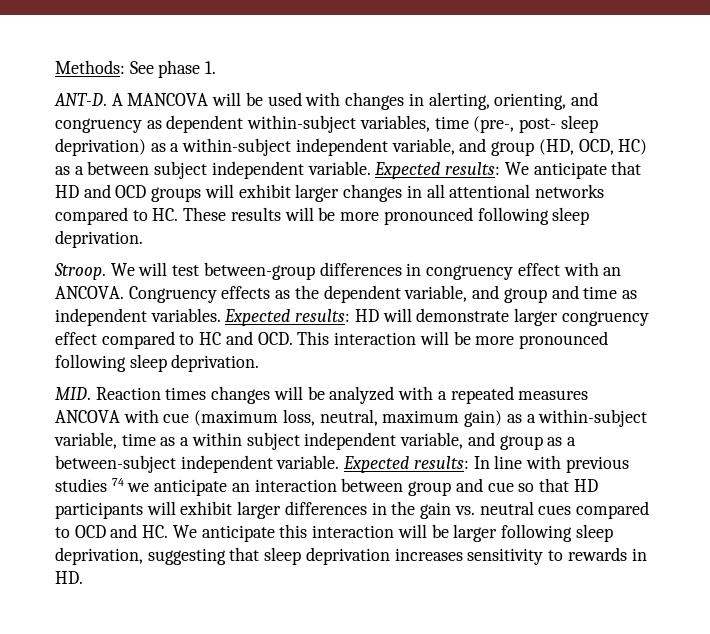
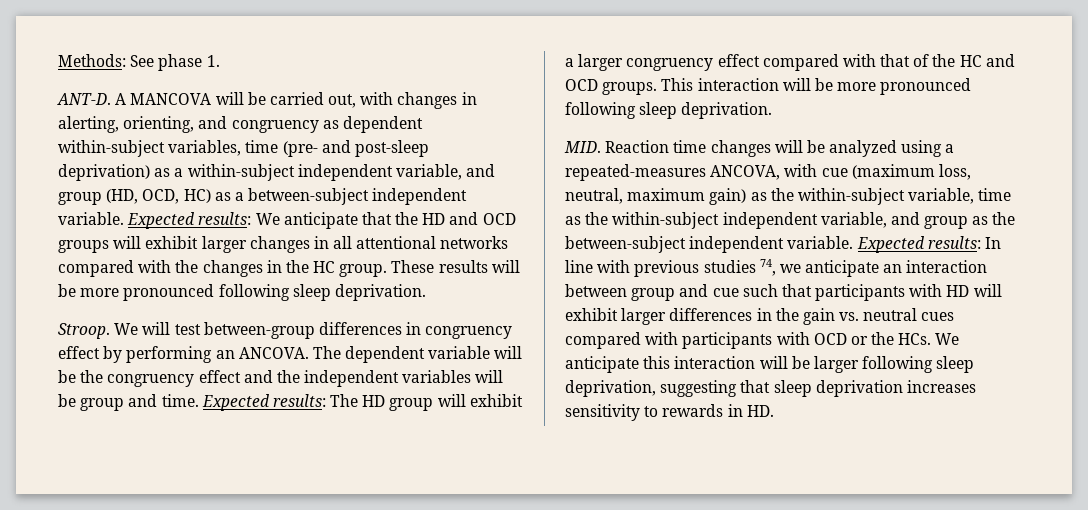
- A MANCOVA will be used with changes in alerting, orienting, and congruency as dependent within-subject variables, time (pre-, post- sleep deprivation) as a within-subject independent variable, and group (HD, OCD, HC) as a between subject independent variable.
+ A MANCOVA will be carried out, with changes in alerting, orienting, and congruency as dependent within-subject variables, time (pre- and post-sleep deprivation) as a within-subject independent variable, and group (HD, OCD, HC) as a between-subject independent variable.
- Expected results: We anticipate that HD and OCD groups will exhibit larger changes in all attentional networks compared to HC. These results will be more pronounced following sleep deprivation.
+ Expected results: We anticipate that the HD and OCD groups will exhibit larger changes in all attentional networks compared with the changes in the HC group. These results will be more pronounced following sleep deprivation.
- We will test between-group differences in congruency effect with an ANCOVA. Congruency effects as the dependent variable, and group and time as independent variables. Expected results: HD will demonstrate larger congruency effect compared to HC and OCD. This interaction will be more pronounced following sleep deprivation.
+ We will test between-group differences in congruency effect by performing an ANCOVA. The dependent variable will be the congruency effect and the independent variables will be group and time. Expected results: The HD group will exhibit a larger congruency effect compared with that of the HC and OCD groups. This interaction will be more pronounced following sleep deprivation.
- MID. Reaction times changes will be analyzed with a repeated measures ANCOVA with cue (maximum loss, neutral, maximum gain) as a within-subject variable, time as a within subject independent variable, and group as a between-subject independent variable.
+ MID. Reaction time changes will be analyzed using a repeated-measures ANCOVA, with cue (maximum loss, neutral, maximum gain) as the within-subject variable, time as the within-subject independent variable, and group as the between-subject independent variable.
- Expected results: In line with previous studies 74 we anticipate an interaction between group and cue so that HD participants will exhibit larger differences in the gain vs. neutral cues compared to OCD and HC. We anticipate this interaction will be larger following sleep deprivation, suggesting that sleep deprivation increases sensitivity to rewards in HD.
+ Expected results: In line with previous studies 74, we anticipate an interaction between group and cue such that participants with HD will exhibit larger differences in the gain vs. neutral cues compared with participants with OCD or the HCs. We anticipate this interaction will be larger following sleep deprivation, suggesting that sleep deprivation increases sensitivity to rewards in HD.

